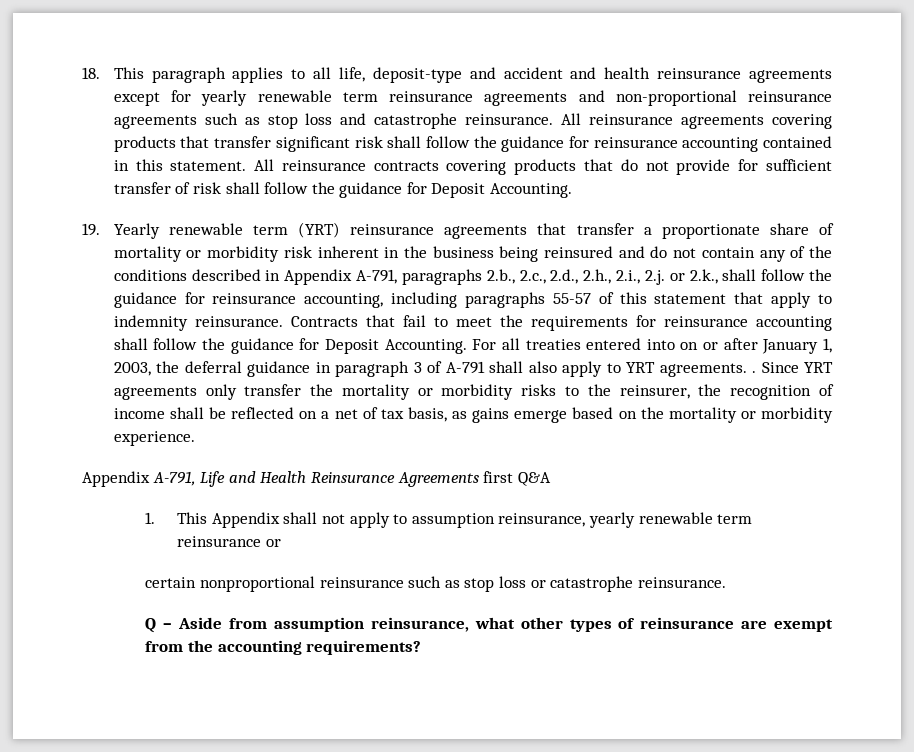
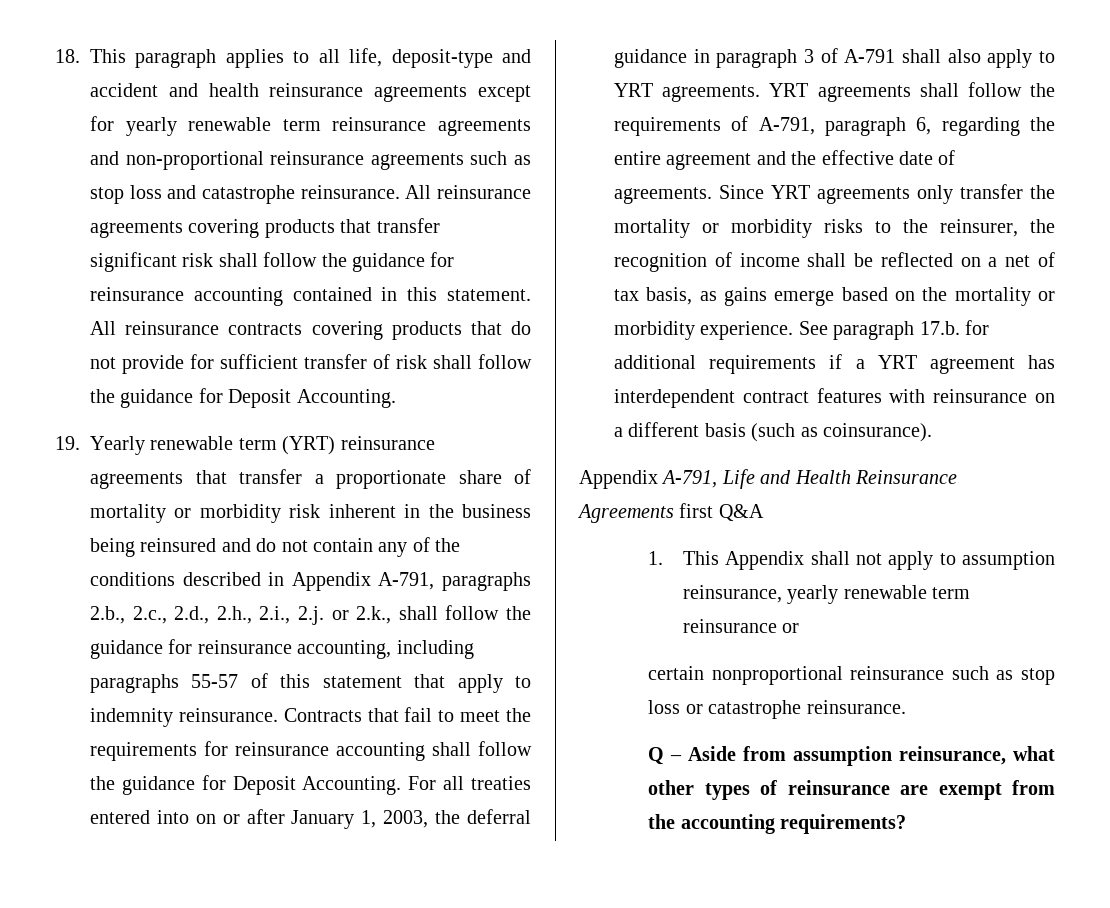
- For all treaties entered into on or after January 1, 2003, the deferral guidance in paragraph 3 of A-791 shall also apply to YRT agreements. .
+ For all treaties entered into on or after January 1, 2003, the deferral guidance in paragraph 3 of A-791 shall also apply to YRT agreements. YRT agreements shall follow the requirements of A-791, paragraph 6, regarding the entire agreement and the effective date of agreements.
+ See paragraph 17.b. for additional requirements if a YRT agreement has interdependent contract features with reinsurance on a different basis (such as coinsurance).

